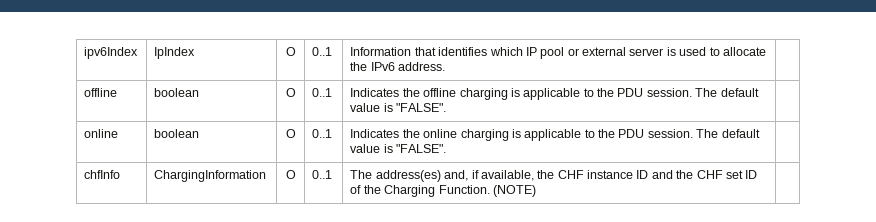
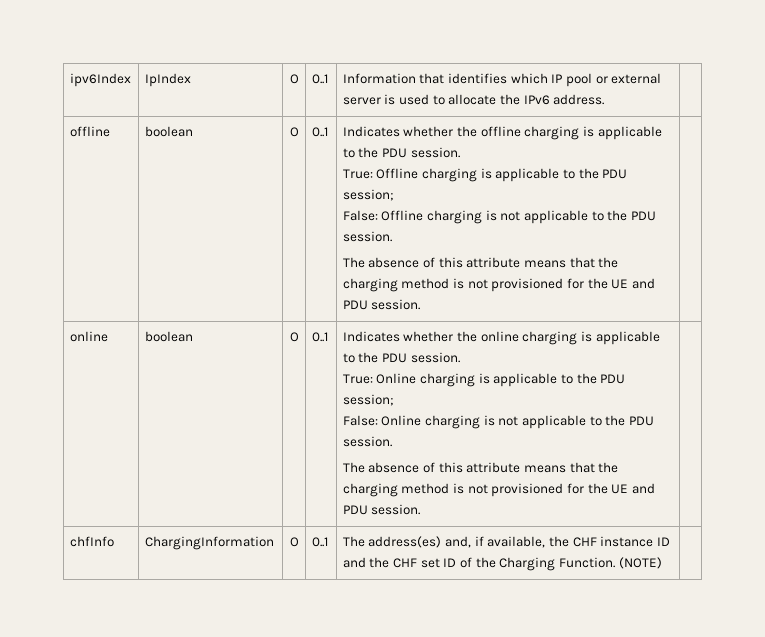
- Indicates the offline charging is applicable to the PDU session. The default value is "FALSE".
+ Indicates whether the offline charging is applicable to the PDU session.
+ True: Offline charging is applicable to the PDU session;
+ False: Offline charging is not applicable to the PDU session.
+ The absence of this attribute means that the charging method is not provisioned for the UE and PDU session.
- Indicates the online charging is applicable to the PDU session. The default value is "FALSE".
+ Indicates whether the online charging is applicable to the PDU session.
+ True: Online charging is applicable to the PDU session;
+ False: Online charging is not applicable to the PDU session.
+ The absence of this attribute means that the charging method is not provisioned for the UE and PDU session.

